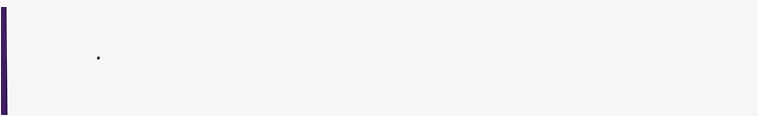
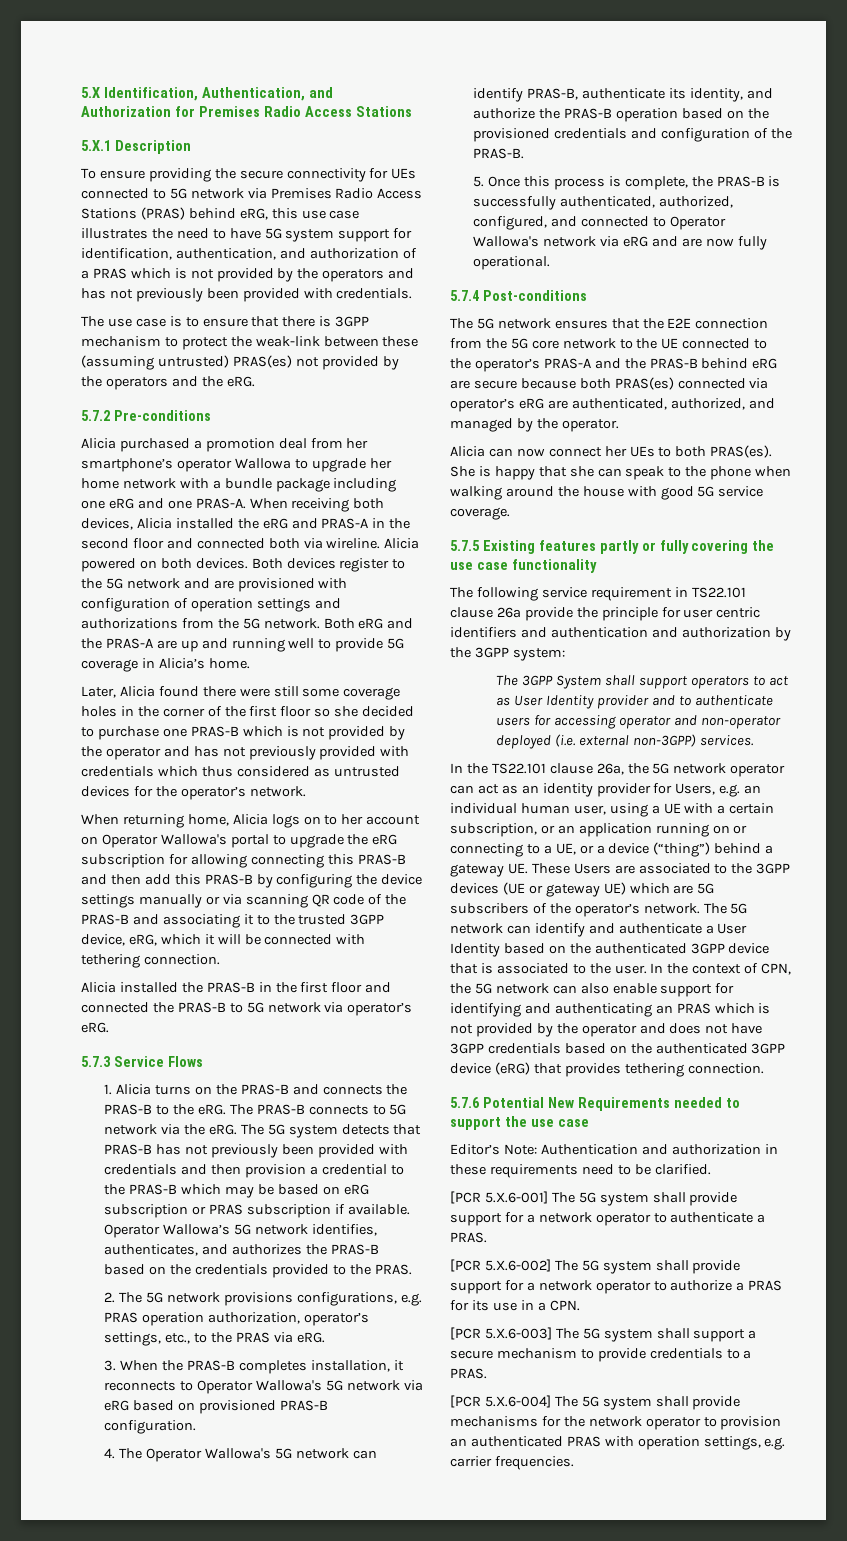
- .
+ 5.X Identification, Authentication, and Authorization for Premises Radio Access Stations
+ 5.X.1 Description
+ To ensure providing the secure connectivity for UEs connected to 5G network via Premises Radio Access Stations (PRAS) behind eRG, this use case illustrates the need to have 5G system support for identification, authentication, and authorization of a PRAS which is not provided by the operators and has not previously been provided with credentials.
+ The use case is to ensure that there is 3GPP mechanism to protect the weak-link between these (assuming untrusted) PRAS(es) not provided by the operators and the eRG.
+ 5.7.2 Pre-conditions
+ Alicia purchased a promotion deal from her smartphone’s operator Wallowa to upgrade her home network with a bundle package including one eRG and one PRAS-A. When receiving both devices, Alicia installed the eRG and PRAS-A in the second floor and connected both via wireline. Alicia powered on both devices. Both devices register to the 5G network and are provisioned with configuration of operation settings and authorizations from the 5G network. Both eRG and the PRAS-A are up and running well to provide 5G coverage in Alicia’s home.
+ Later, Alicia found there were still some coverage holes in the corner of the first floor so she decided to purchase one PRAS-B which is not provided by the operator and has not previously provided with credentials which thus considered as untrusted devices for the operator’s network.
+ When returning home, Alicia logs on to her account on Operator Wallowa's portal to upgrade the eRG subscription for allowing connecting this PRAS-B and then add this PRAS-B by configuring the device settings manually or via scanning QR code of the PRAS-B and associating it to the trusted 3GPP device, eRG, which it will be connected with tethering connection.
+ Alicia installed the PRAS-B in the first floor and connected the PRAS-B to 5G network via operator’s eRG.
+ 5.7.3 Service Flows
+ 1. Alicia turns on the PRAS-B and connects the PRAS-B to the eRG. The PRAS-B connects to 5G network via the eRG. The 5G system detects that PRAS-B has not previously been provided with credentials and then provision a credential to the PRAS-B which may be based on eRG subscription or PRAS subscription if available. Operator Wallowa’s 5G network identifies, authenticates, and authorizes the PRAS-B based on the credentials provided to the PRAS.
+ 2. The 5G network provisions configurations, e.g. PRAS operation authorization, operator’s settings, etc., to the PRAS via eRG.
+ 3. When the PRAS-B completes installation, it reconnects to Operator Wallowa's 5G network via eRG based on provisioned PRAS-B configuration.
+ 4. The Operator Wallowa's 5G network can identify PRAS-B, authenticate its identity, and authorize the PRAS-B operation based on the provisioned credentials and configuration of the PRAS-B.
+ 5. Once this process is complete, the PRAS-B is successfully authenticated, authorized, configured, and connected to Operator Wallowa's network via eRG and are now fully operational.
+ 5.7.4 Post-conditions
+ The 5G network ensures that the E2E connection from the 5G core network to the UE connected to the operator’s PRAS-A and the PRAS-B behind eRG are secure because both PRAS(es) connected via operator’s eRG are authenticated, authorized, and managed by the operator.
+ Alicia can now connect her UEs to both PRAS(es). She is happy that she can speak to the phone when walking around the house with good 5G service coverage.
+ 5.7.5 Existing features partly or fully covering the use case functionality
+ The following service requirement in TS22.101 clause 26a provide the principle for user centric identifiers and authentication and authorization by the 3GPP system:
+ The 3GPP System shall support operators to act as User Identity provider and to authenticate users for accessing operator and non-operator deployed (i.e. external non-3GPP) services.
+ In the TS22.101 clause 26a, the 5G network operator can act as an identity provider for Users, e.g. an individual human user, using a UE with a certain subscription, or an application running on or connecting to a UE, or a device (“thing”) behind a gateway UE. These Users are associated to the 3GPP devices (UE or gateway UE) which are 5G subscribers of the operator’s network. The 5G network can identify and authenticate a User Identity based on the authenticated 3GPP device that is associated to the user. In the context of CPN, the 5G network can also enable support for identifying and authenticating an PRAS which is not provided by the operator and does not have 3GPP credentials based on the authenticated 3GPP device (eRG) that provides tethering connection.
+ 5.7.6 Potential New Requirements needed to support the use case
+ Editor’s Note: Authentication and authorization in these requirements need to be clarified.
+ [PCR 5.X.6-001] The 5G system shall provide support for a network operator to authenticate a PRAS.
+ [PCR 5.X.6-002] The 5G system shall provide support for a network operator to authorize a PRAS for its use in a CPN.
+ [PCR 5.X.6-003] The 5G system shall support a secure mechanism to provide credentials to a PRAS.
+ [PCR 5.X.6-004] The 5G system shall provide mechanisms for the network operator to provision an authenticated PRAS with operation settings, e.g. carrier frequencies.

